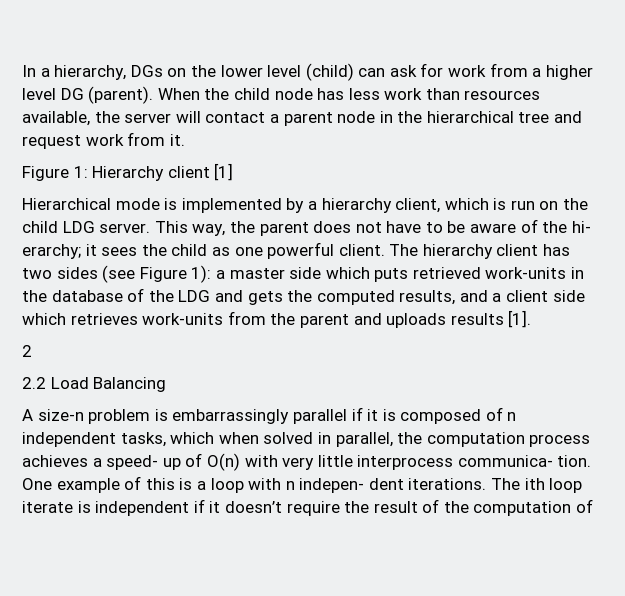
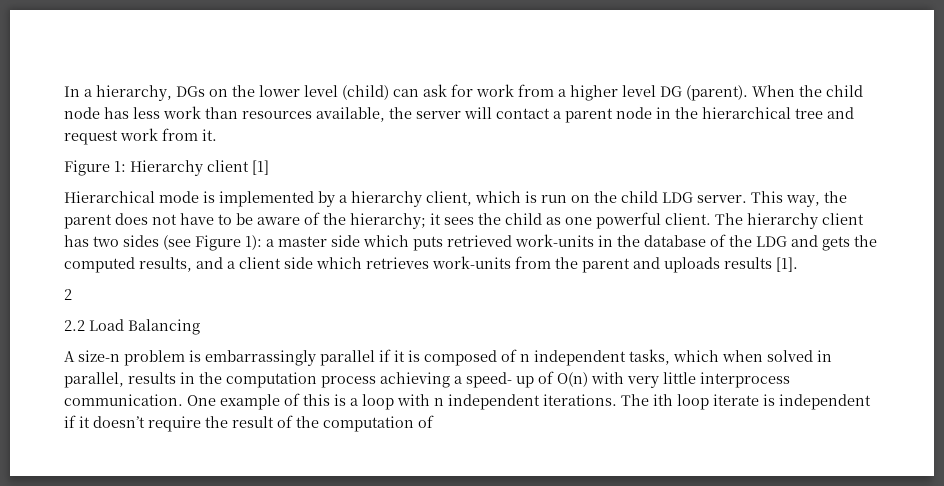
- This way, the parent does not have to be aware of the hi- erarchy; it sees the child as one powerful client.
+ This way, the parent does not have to be aware of the hierarchy; it sees the child as one powerful client.
- A size-n problem is embarrassingly parallel if it is composed of n independent tasks, which when solved in parallel, the computation process achieves a speed- up of O(n) with very little interprocess communica- tion.
+ A size-n problem is embarrassingly parallel if it is composed of n independent tasks, which when solved in parallel, results in the computation process achieving a speed- up of O(n) with very little interprocess communication.
- One example of this is a loop with n indepen- dent iterations.
+ One example of this is a loop with n independent iterations.

